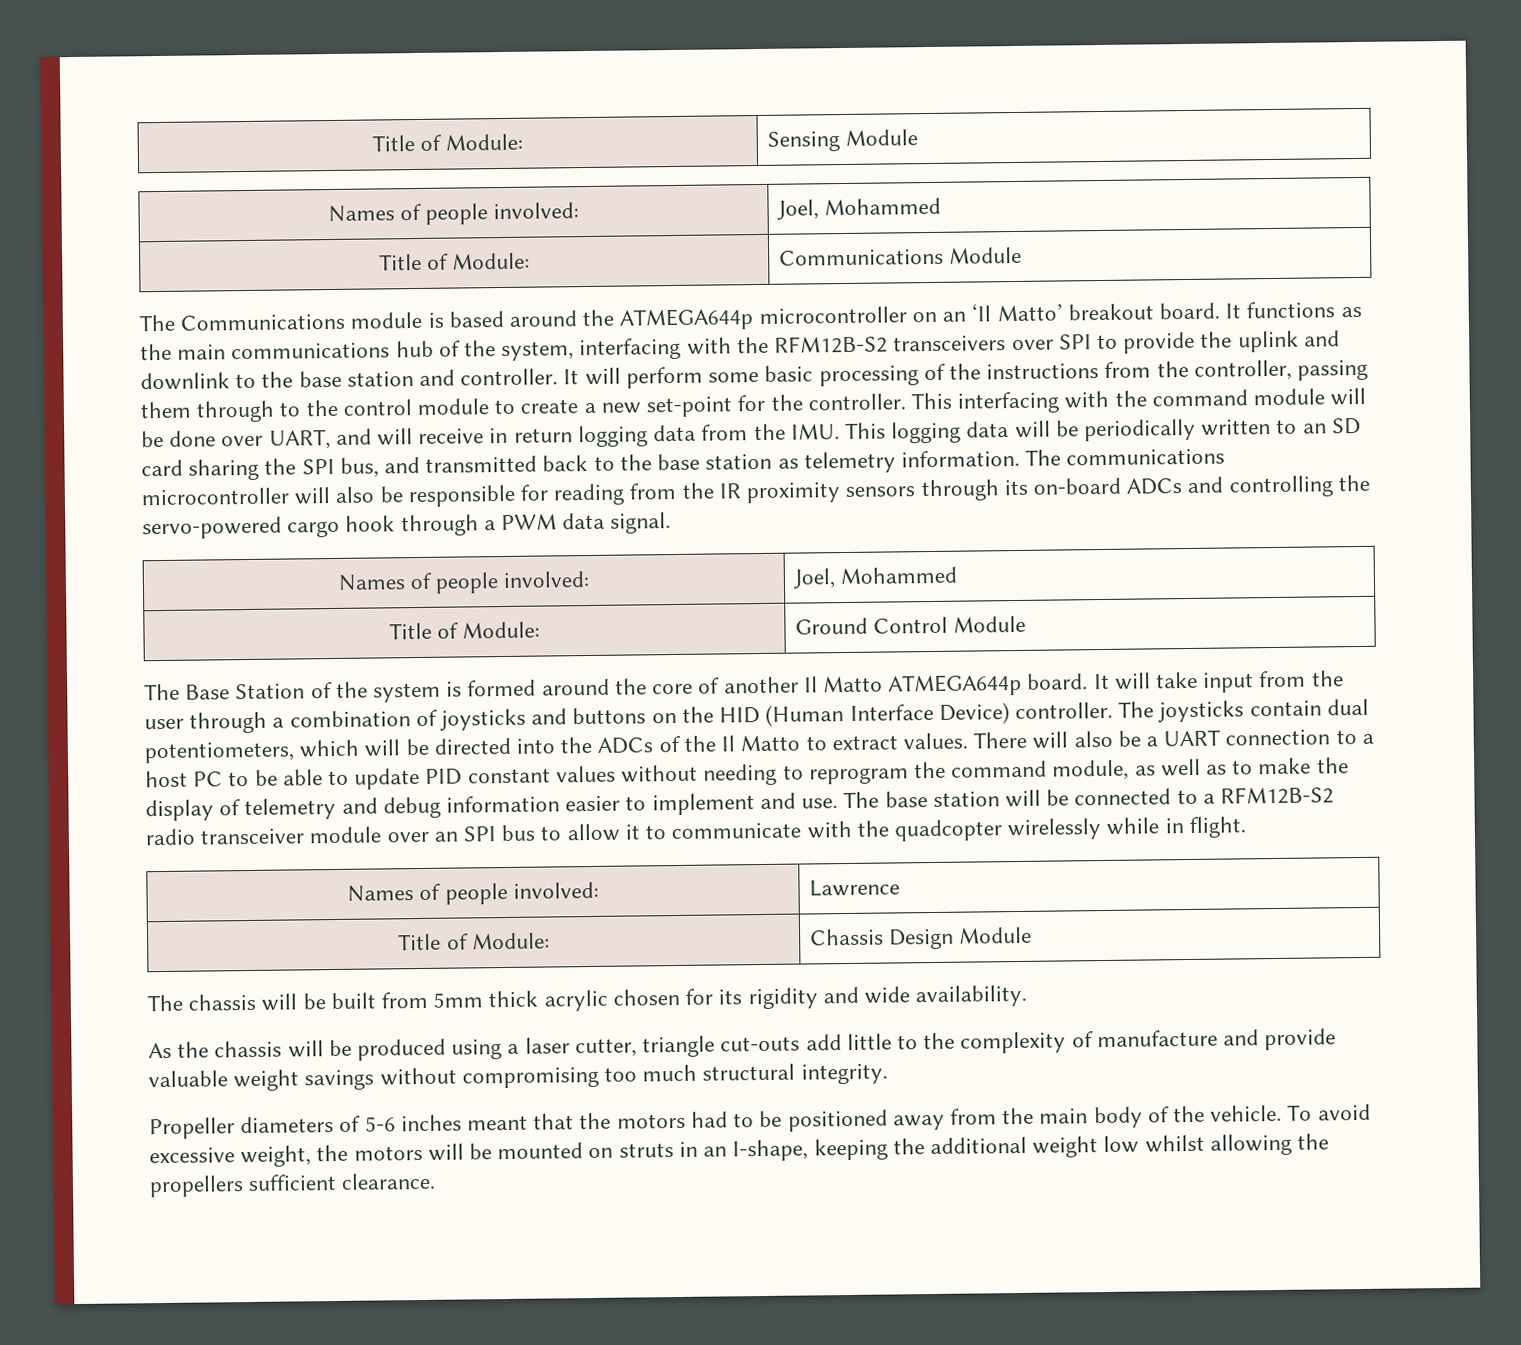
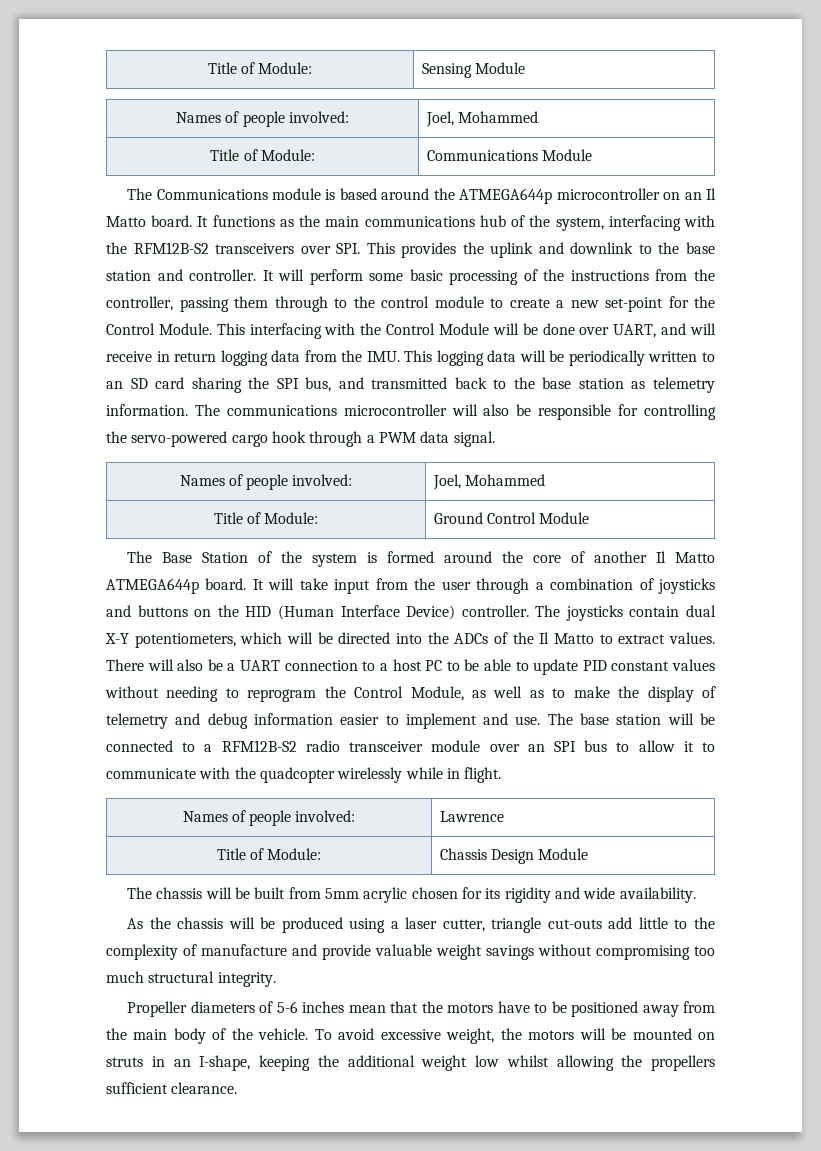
- The Communications module is based around the ATMEGA644p microcontroller on an ‘Il Matto’ breakout board.
+ The Communications module is based around the ATMEGA644p microcontroller on an Il Matto board.
- It functions as the main communications hub of the system, interfacing with the RFM12B-S2 transceivers over SPI to provide the uplink and downlink to the base station and controller.
+ It functions as the main communications hub of the system, interfacing with the RFM12B-S2 transceivers over SPI. This provides the uplink and downlink to the base station and controller.
- It will perform some basic processing of the instructions from the controller, passing them through to the control module to create a new set-point for the controller.
+ It will perform some basic processing of the instructions from the controller, passing them through to the control module to create a new set-point for the Control Module.
- This interfacing with the command module will be done over UART, and will receive in return logging data from the IMU. This logging data will be periodically written to an SD card sharing the SPI bus, and transmitted back to the base station as telemetry information.
+ This interfacing with the Control Module will be done over UART, and will receive in return logging data from the IMU. This logging data will be periodically written to an SD card sharing the SPI bus, and transmitted back to the base station as telemetry information.
- The communications microcontroller will also be responsible for reading from the IR proximity sensors through its on-board ADCs and controlling the servo-powered cargo hook through a PWM data signal.
+ The communications microcontroller will also be responsible for controlling the servo-powered cargo hook through a PWM data signal.
- The joysticks contain dual potentiometers, which will be directed into the ADCs of the Il Matto to extract values.
+ The joysticks contain dual X-Y potentiometers, which will be directed into the ADCs of the Il Matto to extract values.
- There will also be a UART connection to a host PC to be able to update PID constant values without needing to reprogram the command module, as well as to make the display of telemetry and debug information easier to implement and use.
+ There will also be a UART connection to a host PC to be able to update PID constant values without needing to reprogram the Control Module, as well as to make the display of telemetry and debug information easier to implement and use.
- The chassis will be built from 5mm thick acrylic chosen for its rigidity and wide availability.
+ The chassis will be built from 5mm acrylic chosen for its rigidity and wide availability.
- Propeller diameters of 5-6 inches meant that the motors had to be positioned away from the main body of the vehicle.
+ Propeller diameters of 5-6 inches mean that the motors have to be positioned away from the main body of the vehicle.

